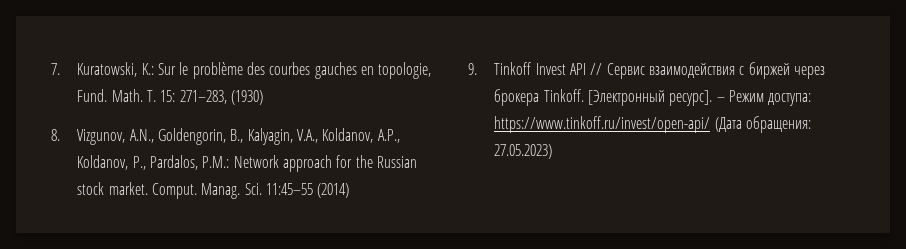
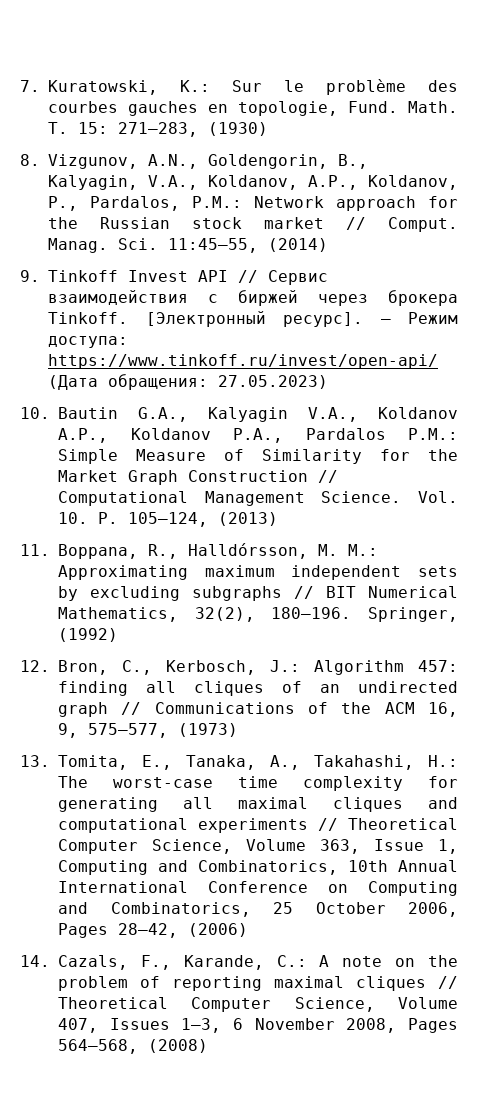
- 8. Vizgunov, A.N., Goldengorin, B., Kalyagin, V.A., Koldanov, A.P., Koldanov, P., Pardalos, P.M.: Network approach for the Russian stock market. Comput.
+ 8. Vizgunov, A.N., Goldengorin, B., Kalyagin, V.A., Koldanov, A.P., Koldanov, P., Pardalos, P.M.: Network approach for the Russian stock market // Comput.
- Sci. 11:45–55 (2014)
+ Sci. 11:45–55, (2014)
+ 10. Bautin G.A., Kalyagin V.A., Koldanov A.P., Koldanov P.A., Pardalos P.M.: Simple Measure of Similarity for the Market Graph Construction // Computational Management Science. Vol. 10. P. 105—124, (2013)
+ 11. Boppana, R., Halldórsson, M. M.: Approximating maximum independent sets by excluding subgraphs // BIT Numerical Mathematics, 32(2), 180–196. Springer, (1992)
+ 12. Bron, C., Kerbosch, J.: Algorithm 457: finding all cliques of an undirected graph // Communications of the ACM 16, 9, 575–577, (1973)
+ 13. Tomita, E., Tanaka, A., Takahashi, H.: The worst-case time complexity for generating all maximal cliques and computational experiments // Theoretical Computer Science, Volume 363, Issue 1, Computing and Combinatorics, 10th Annual International Conference on Computing and Combinatorics, 25 October 2006, Pages 28–42, (2006)
+ 14. Cazals, F., Karande, C.: A note on the problem of reporting maximal cliques // Theoretical Computer Science, Volume 407, Issues 1–3, 6 November 2008, Pages 564–568, (2008)

